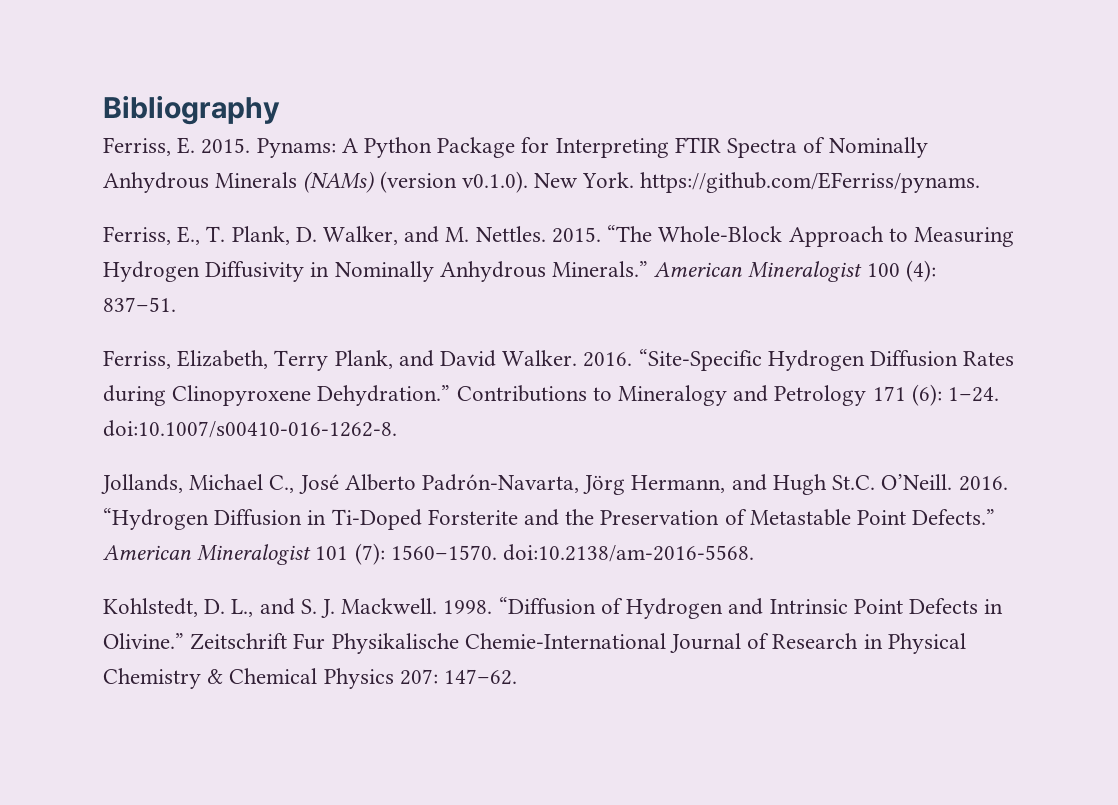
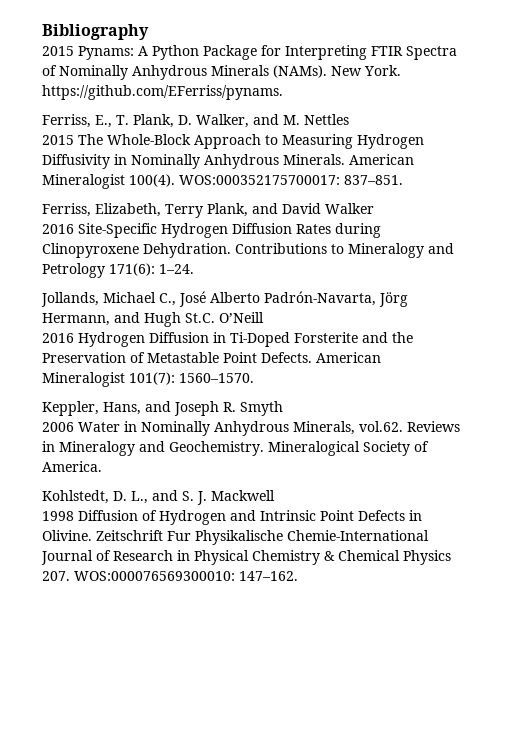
- Ferriss, E. 2015. Pynams: A Python Package for Interpreting FTIR Spectra of Nominally Anhydrous Minerals (NAMs) (version v0.1.0). New York. https://github.com/EFerriss/pynams.
+ 2015 Pynams: A Python Package for Interpreting FTIR Spectra of Nominally Anhydrous Minerals (NAMs). New York. https://github.com/EFerriss/pynams.
- Ferriss, E., T. Plank, D. Walker, and M. Nettles. 2015. “The Whole-Block Approach to Measuring Hydrogen Diffusivity in Nominally Anhydrous Minerals.” American Mineralogist 100 (4): 837–51.
+ Ferriss, E., T. Plank, D. Walker, and M. Nettles
+ 2015 The Whole-Block Approach to Measuring Hydrogen Diffusivity in Nominally Anhydrous Minerals. American Mineralogist 100(4). WOS:000352175700017: 837–851.
- Ferriss, Elizabeth, Terry Plank, and David Walker. 2016. “Site-Specific Hydrogen Diffusion Rates during Clinopyroxene Dehydration.”
+ Ferriss, Elizabeth, Terry Plank, and David Walker
+ 2016 Site-Specific Hydrogen Diffusion Rates during Clinopyroxene Dehydration.
- Contributions to Mineralogy and Petrology 171 (6): 1–24. doi:10.1007/s00410-016-1262-8.
+ Contributions to Mineralogy and Petrology 171(6): 1–24.
- Jollands, Michael C., José Alberto Padrón-Navarta, Jörg Hermann, and Hugh St.C. O’Neill. 2016. “Hydrogen Diffusion in Ti-Doped Forsterite and the Preservation of Metastable Point Defects.” American Mineralogist 101 (7): 1560–1570. doi:10.2138/am-2016-5568.
+ Jollands, Michael C., José Alberto Padrón-Navarta, Jörg Hermann, and Hugh St.C. O’Neill
+ 2016 Hydrogen Diffusion in Ti-Doped Forsterite and the Preservation of Metastable Point Defects. American Mineralogist 101(7): 1560–1570.
+ Keppler, Hans, and Joseph R. Smyth
+ 2006 Water in Nominally Anhydrous Minerals, vol.62. Reviews in Mineralogy and Geochemistry. Mineralogical Society of America.
- Kohlstedt, D. L., and S. J. Mackwell. 1998. “Diffusion of Hydrogen and Intrinsic Point Defects in Olivine.”
+ Kohlstedt, D. L., and S. J. Mackwell
+ 1998 Diffusion of Hydrogen and Intrinsic Point Defects in Olivine.
- Zeitschrift Fur Physikalische Chemie-International Journal of Research in Physical Chemistry & Chemical Physics 207: 147–62.
+ Zeitschrift Fur Physikalische Chemie-International Journal of Research in Physical Chemistry & Chemical Physics 207. WOS:000076569300010: 147–162.

